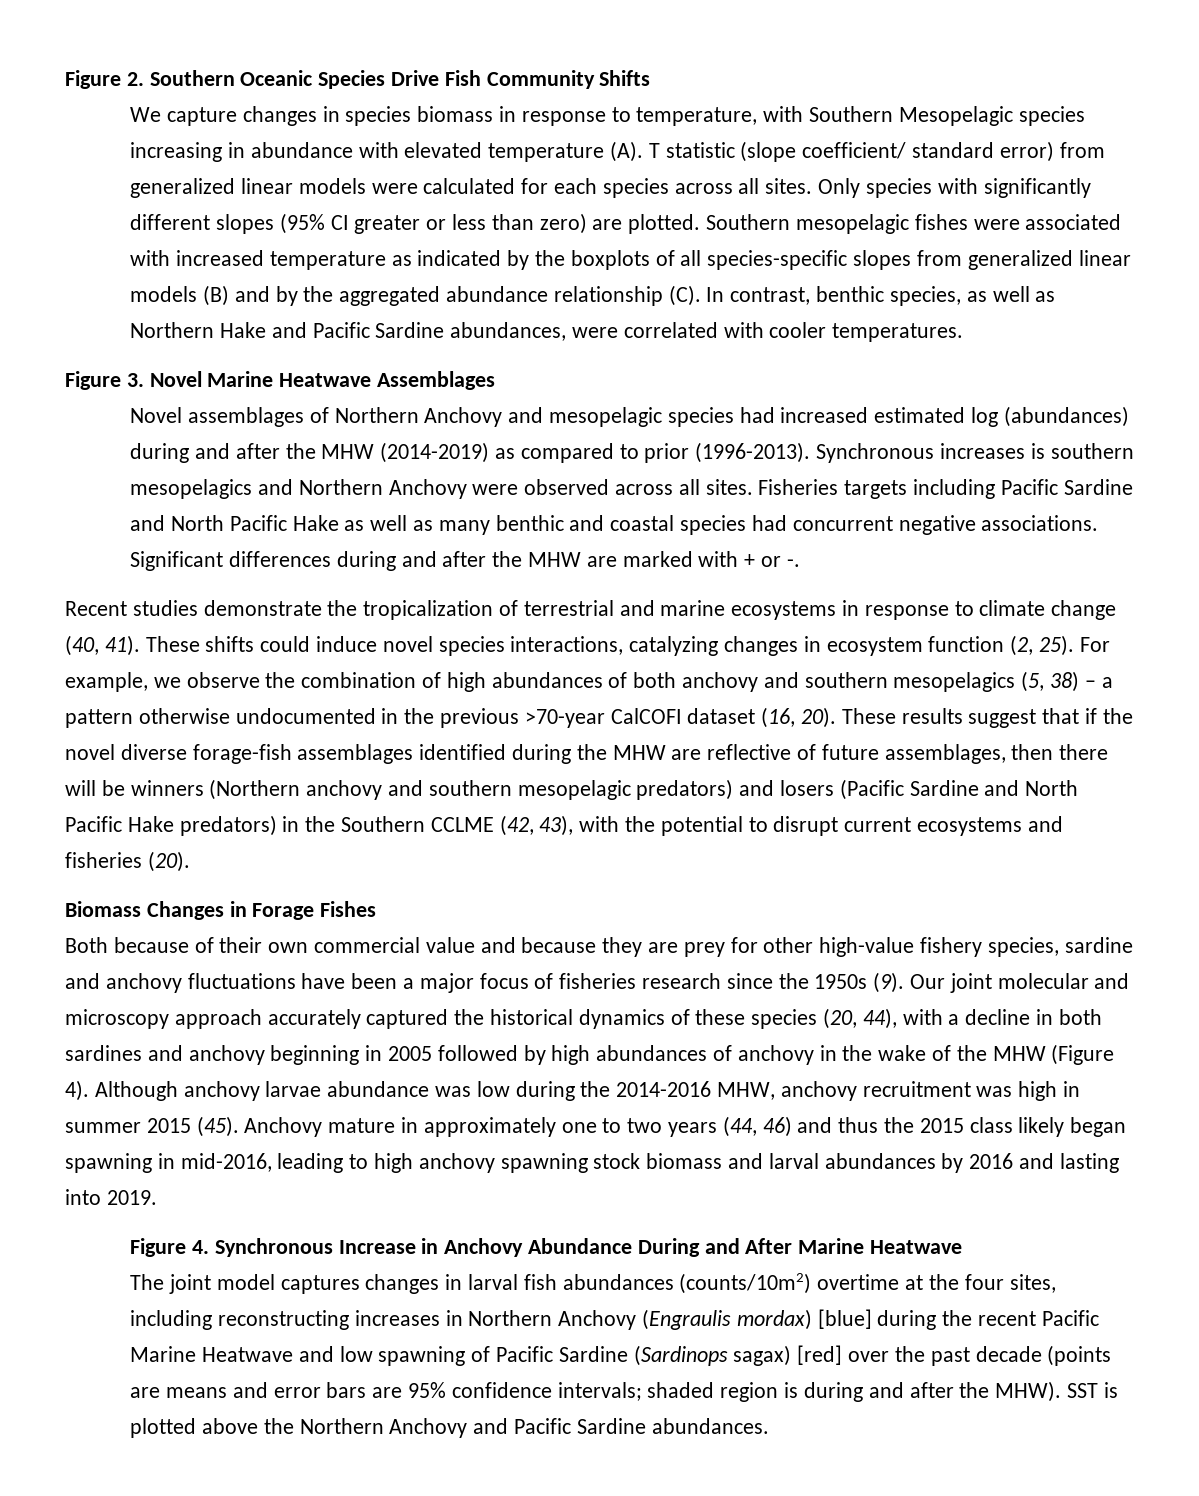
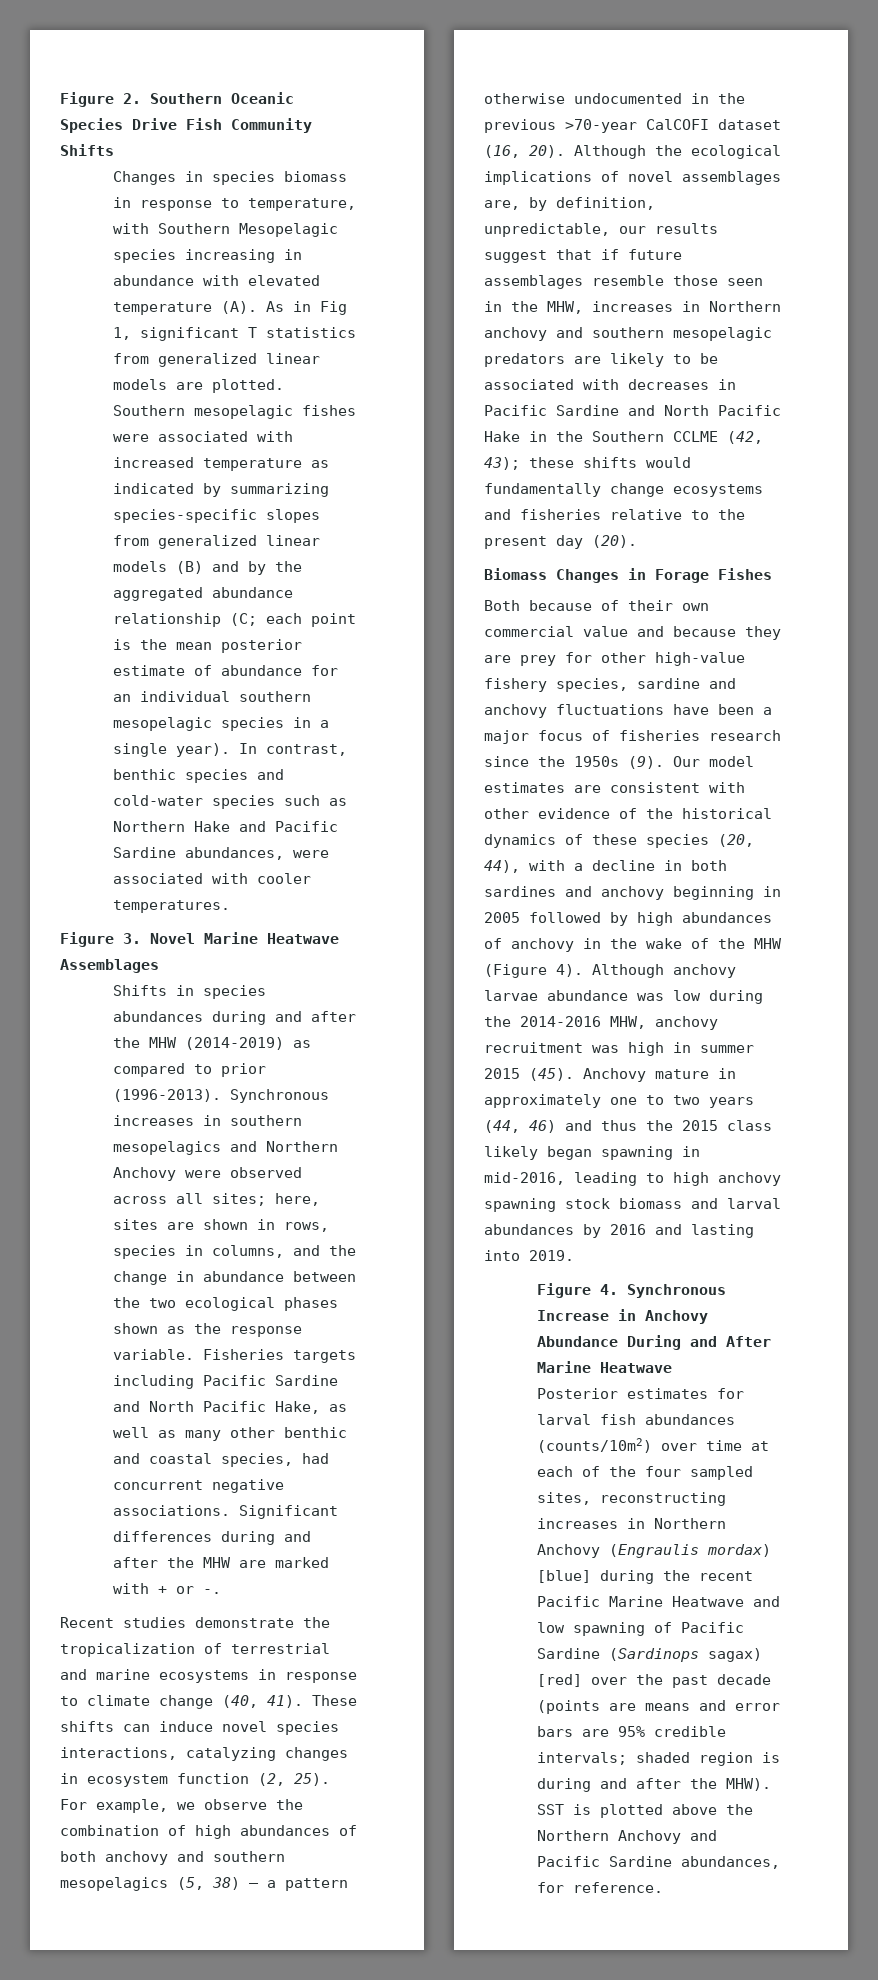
- We capture changes in species biomass in response to temperature, with Southern Mesopelagic species increasing in abundance with elevated temperature (A). T statistic (slope coefficient/ standard error) from generalized linear models were calculated for each species across all sites. Only species with significantly different slopes (95% CI greater or less than zero) are plotted.
+ Changes in species biomass in response to temperature, with Southern Mesopelagic species increasing in abundance with elevated temperature (A). As in Fig 1, significant T statistics from generalized linear models are plotted.
- Southern mesopelagic fishes were associated with increased temperature as indicated by the boxplots of all species-specific slopes from generalized linear models (B) and by the aggregated abundance relationship (C). In contrast, benthic species, as well as Northern Hake and Pacific Sardine abundances, were correlated with cooler temperatures.
+ Southern mesopelagic fishes were associated with increased temperature as indicated by summarizing species-specific slopes from generalized linear models (B) and by the aggregated abundance relationship (C; each point is the mean posterior estimate of abundance for an individual southern mesopelagic species in a single year). In contrast, benthic species and cold-water species such as Northern Hake and Pacific Sardine abundances, were associated with cooler temperatures.
- Novel assemblages of Northern Anchovy and mesopelagic species had increased estimated log (abundances) during and after the MHW (2014-2019) as compared to prior (1996-2013).
+ Shifts in species abundances during and after the MHW (2014-2019) as compared to prior (1996-2013).
- Synchronous increases is southern mesopelagics and Northern Anchovy were observed across all sites.
+ Synchronous increases in southern mesopelagics and Northern Anchovy were observed across all sites; here, sites are shown in rows, species in columns, and the change in abundance between the two ecological phases shown as the response variable.
- Fisheries targets including Pacific Sardine and North Pacific Hake as well as many benthic and coastal species had concurrent negative associations.
+ Fisheries targets including Pacific Sardine and North Pacific Hake, as well as many other benthic and coastal species, had concurrent negative associations.
- These shifts could induce novel species interactions, catalyzing changes in ecosystem function (2, 25).
+ These shifts can induce novel species interactions, catalyzing changes in ecosystem function (2, 25).
- These results suggest that if the novel diverse forage-fish assemblages identified during the MHW are reflective of future assemblages, then there will be winners (Northern anchovy and southern mesopelagic predators) and losers (Pacific Sardine and North Pacific Hake predators) in the Southern CCLME (42, 43), with the potential to disrupt current ecosystems and fisheries (20).
+ Although the ecological implications of novel assemblages are, by definition, unpredictable, our results suggest that if future assemblages resemble those seen in the MHW, increases in Northern anchovy and southern mesopelagic predators are likely to be associated with decreases in Pacific Sardine and North Pacific Hake in the Southern CCLME (42, 43); these shifts would fundamentally change ecosystems and fisheries relative to the present day (20).
- Our joint molecular and microscopy approach accurately captured the historical dynamics of these species (20, 44), with a decline in both sardines and anchovy beginning in 2005 followed by high abundances of anchovy in the wake of the MHW (Figure 4).
+ Our model estimates are consistent with other evidence of the historical dynamics of these species (20, 44), with a decline in both sardines and anchovy beginning in 2005 followed by high abundances of anchovy in the wake of the MHW (Figure 4).
- The joint model captures changes in larval fish abundances (counts/10m2) overtime at the four sites, including reconstructing increases in Northern Anchovy (Engraulis mordax) [blue] during the recent Pacific Marine Heatwave and low spawning of Pacific Sardine (Sardinops sagax) [red] over the past decade (points are means and error bars are 95% confidence intervals; shaded region is during and after the MHW).
+ Posterior estimates for larval fish abundances (counts/10m2) over time at each of the four sampled sites, reconstructing increases in Northern Anchovy (Engraulis mordax) [blue] during the recent Pacific Marine Heatwave and low spawning of Pacific Sardine (Sardinops sagax) [red] over the past decade (points are means and error bars are 95% credible intervals; shaded region is during and after the MHW).
- SST is plotted above the Northern Anchovy and Pacific Sardine abundances.
+ SST is plotted above the Northern Anchovy and Pacific Sardine abundances, for reference.

